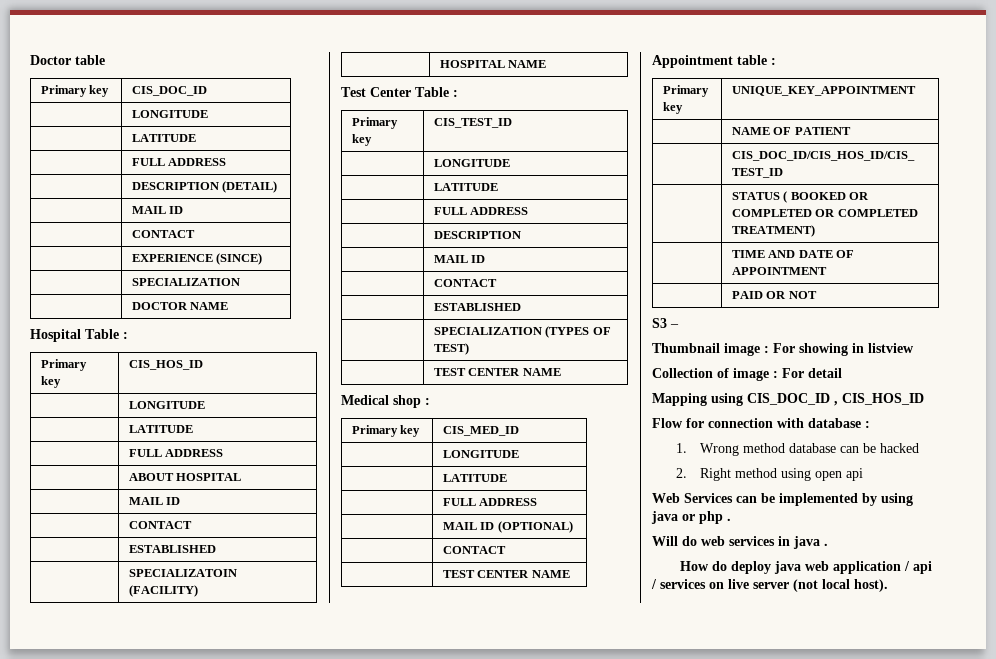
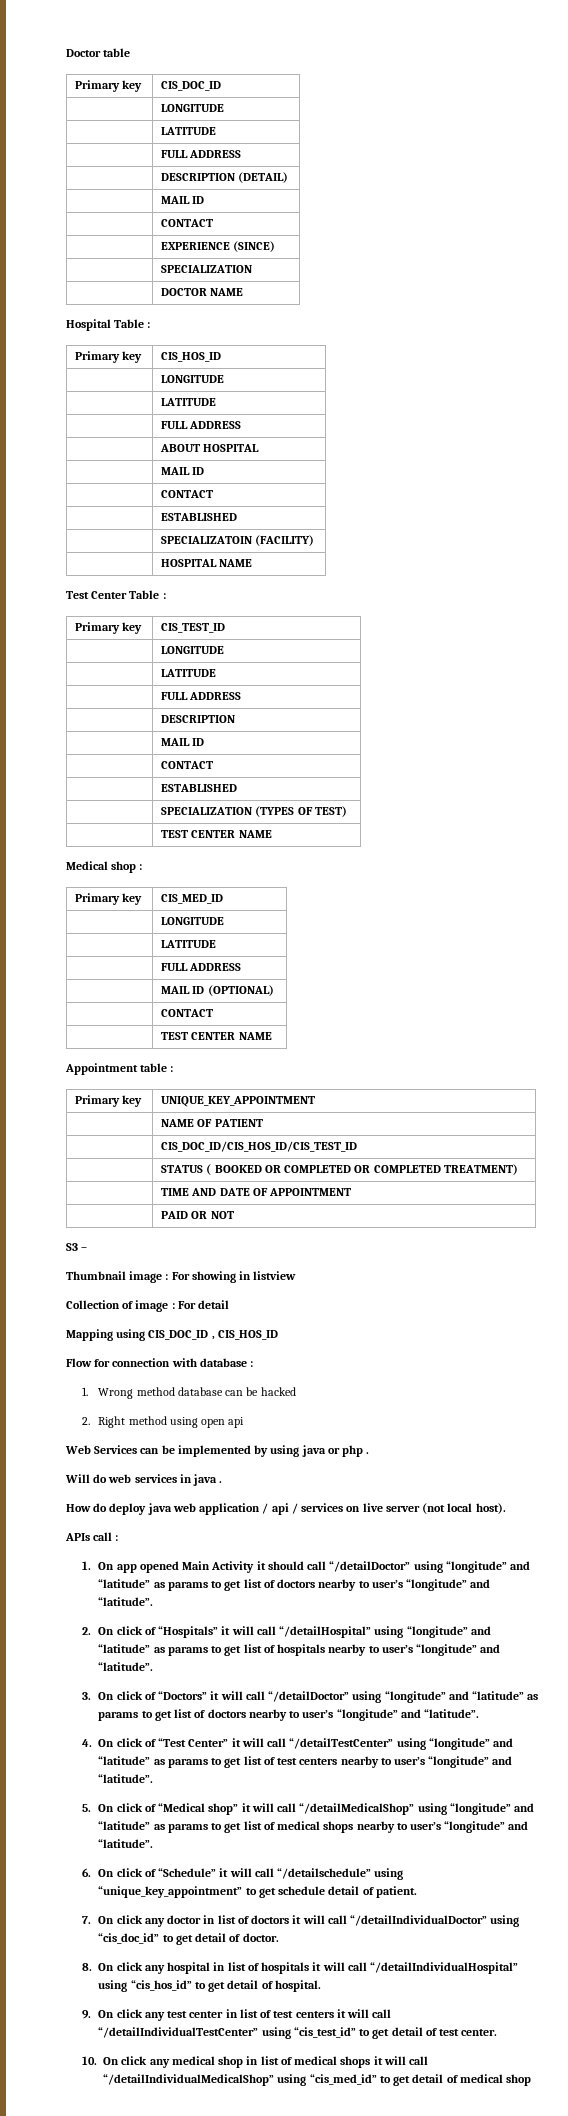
+ APIs call :
+ 1. On app opened Main Activity it should call “/detailDoctor” using “longitude” and “latitude” as params to get list of doctors nearby to user’s “longitude” and “latitude”.
+ 2. On click of “Hospitals” it will call “/detailHospital” using “longitude” and “latitude” as params to get list of hospitals nearby to user’s “longitude” and “latitude”.
+ 3. On click of “Doctors” it will call “/detailDoctor” using “longitude” and “latitude” as params to get list of doctors nearby to user’s “longitude” and “latitude”.
+ 4. On click of “Test Center” it will call “/detailTestCenter” using “longitude” and “latitude” as params to get list of test centers nearby to user’s “longitude” and “latitude”.
+ 5. On click of “Medical shop” it will call “/detailMedicalShop” using “longitude” and “latitude” as params to get list of medical shops nearby to user’s “longitude” and “latitude”.
+ 6. On click of “Schedule” it will call “/detailschedule” using “unique_key_appointment” to get schedule detail of patient.
+ 7. On click any doctor in list of doctors it will call “/detailIndividualDoctor” using “cis_doc_id” to get detail of doctor.
+ 8. On click any hospital in list of hospitals it will call “/detailIndividualHospital” using “cis_hos_id” to get detail of hospital.
+ 9. On click any test center in list of test centers it will call “/detailIndividualTestCenter” using “cis_test_id” to get detail of test center.
+ 10. On click any medical shop in list of medical shops it will call “/detailIndividualMedicalShop” using “cis_med_id” to get detail of medical shop

